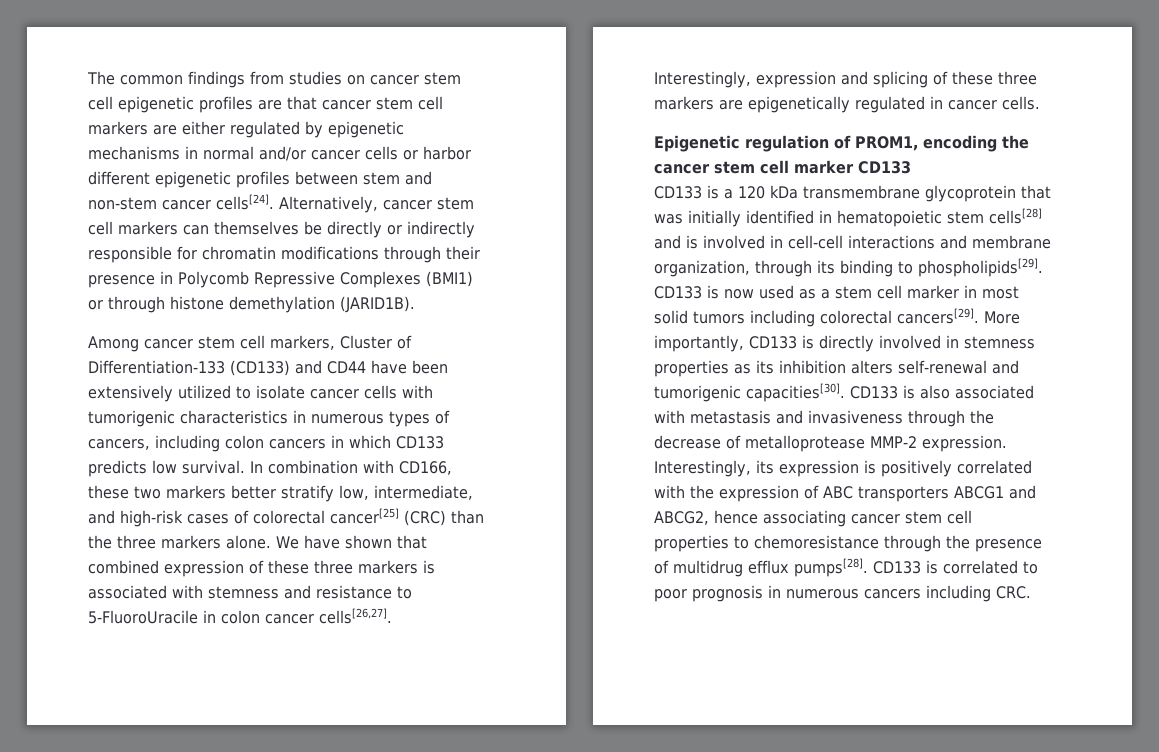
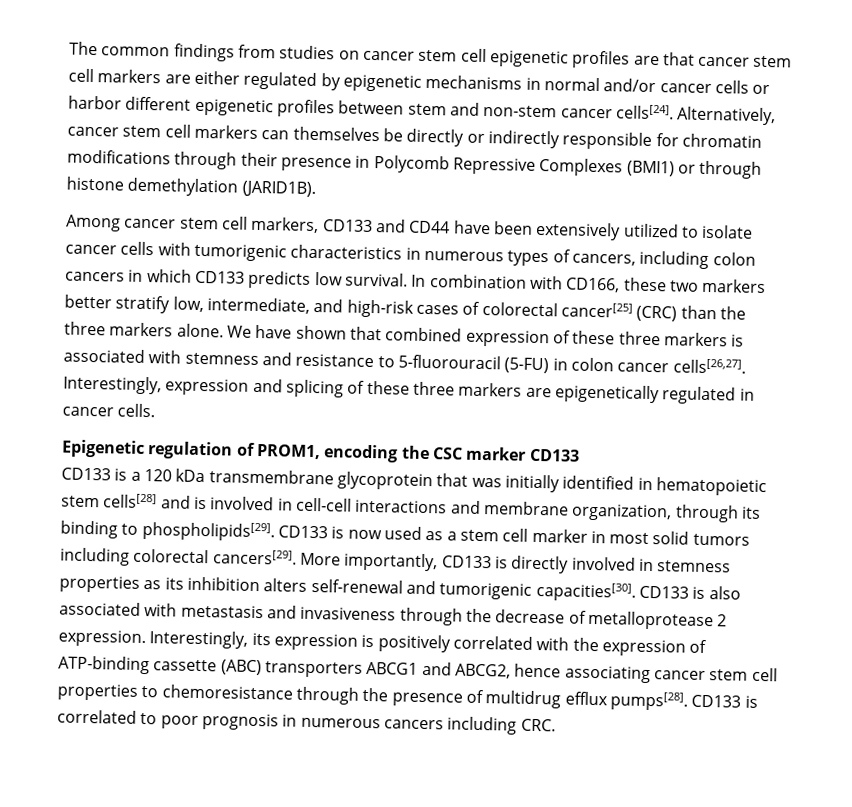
- Among cancer stem cell markers, Cluster of Differentiation-133 (CD133) and CD44 have been extensively utilized to isolate cancer cells with tumorigenic characteristics in numerous types of cancers, including colon cancers in which CD133 predicts low survival.
+ Among cancer stem cell markers, CD133 and CD44 have been extensively utilized to isolate cancer cells with tumorigenic characteristics in numerous types of cancers, including colon cancers in which CD133 predicts low survival.
- We have shown that combined expression of these three markers is associated with stemness and resistance to 5-FluoroUracile in colon cancer cells[26,27].
+ We have shown that combined expression of these three markers is associated with stemness and resistance to 5-fluorouracil (5-FU) in colon cancer cells[26,27].
- Epigenetic regulation of PROM1, encoding the cancer stem cell marker CD133
+ Epigenetic regulation of PROM1, encoding the CSC marker CD133
- CD133 is also associated with metastasis and invasiveness through the decrease of metalloprotease MMP-2 expression.
+ CD133 is also associated with metastasis and invasiveness through the decrease of metalloprotease 2 expression.
- Interestingly, its expression is positively correlated with the expression of ABC transporters ABCG1 and ABCG2, hence associating cancer stem cell properties to chemoresistance through the presence of multidrug efflux pumps[28].
+ Interestingly, its expression is positively correlated with the expression of ATP-binding cassette (ABC) transporters ABCG1 and ABCG2, hence associating cancer stem cell properties to chemoresistance through the presence of multidrug efflux pumps[28].

